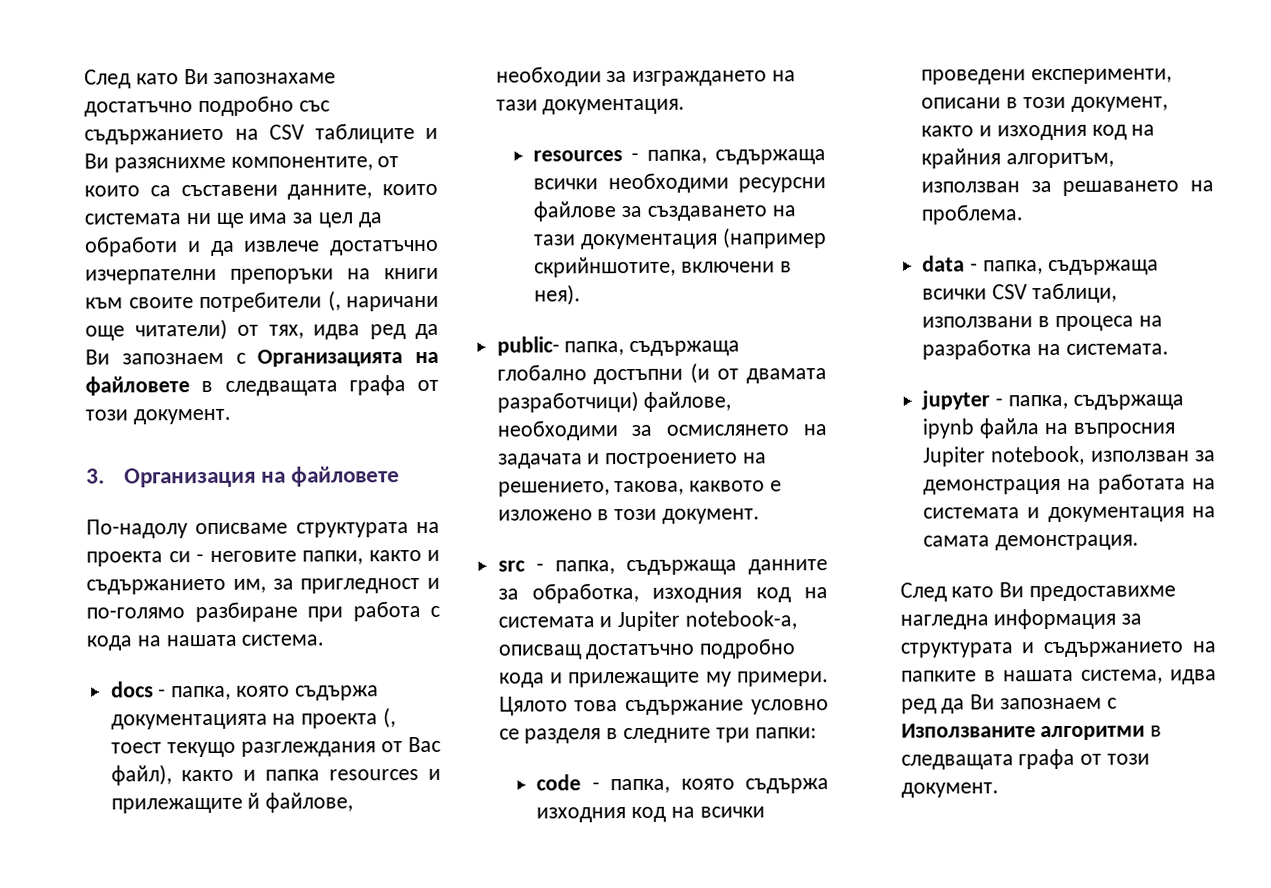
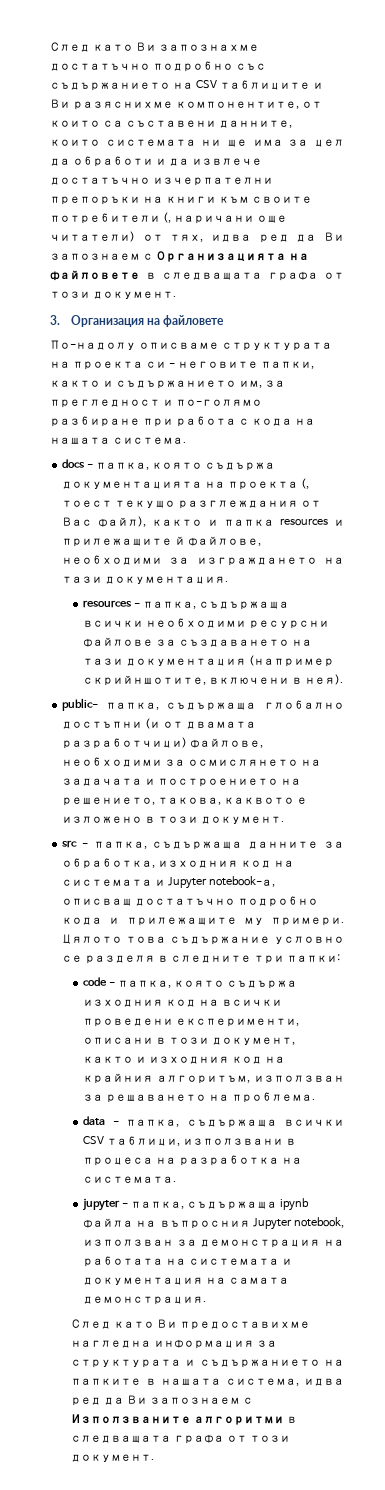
- След като Ви запознахаме достатъчно подробно със съдържанието на CSV таблиците и Ви разяснихме компонентите, от които са съставени данните, които системата ни ще има за цел да обработи и да извлече достатъчно изчерпателни препоръки на книги към своите потребители (, наричани още читатели) от тях, идва ред да Ви запознаем с Организацията на файловете в следващата графа от този документ.
+ След като Ви запознахме достатъчно подробно със съдържанието на CSV таблиците и Ви разяснихме компонентите, от които са съставени данните, които системата ни ще има за цел да обработи и да извлече достатъчно изчерпателни препоръки на книги към своите потребители (, наричани още читатели) от тях, идва ред да Ви запознаем с Организацията на файловете в следващата графа от този документ.
- По-надолу описваме структурата на проекта си - неговите папки, както и съдържанието им, за пригледност и по-голямо разбиране при работа с кода на нашата система.
+ По-надолу описваме структурата на проекта си - неговите папки, както и съдържанието им, за прегледност и по-голямо разбиране при работа с кода на нашата система.
- docs - папка, която съдържа документацията на проекта (, тоест текущо разглеждания от Вас файл), както и папка resources и прилежащите й файлове, необходии за изграждането на тази документация.
+ docs - папка, която съдържа документацията на проекта (, тоест текущо разглеждания от Вас файл), както и папка resources и прилежащите й файлове, необходими за изграждането на тази документация.
- src - папка, съдържаща данните за обработка, изходния код на системата и Jupiter notebook-а, описващ достатъчно подробно кода и прилежащите му примери.
+ src - папка, съдържаща данните за обработка, изходния код на системата и Jupyter notebook-а, описващ достатъчно подробно кода и прилежащите му примери.
- jupyter - папка, съдържаща ipynb файла на въпросния Jupiter notebook, използван за демонстрация на работата на системата и документация на самата демонстрация.
+ jupyter - папка, съдържаща ipynb файла на въпросния Jupyter notebook, използван за демонстрация на работата на системата и документация на самата демонстрация.

